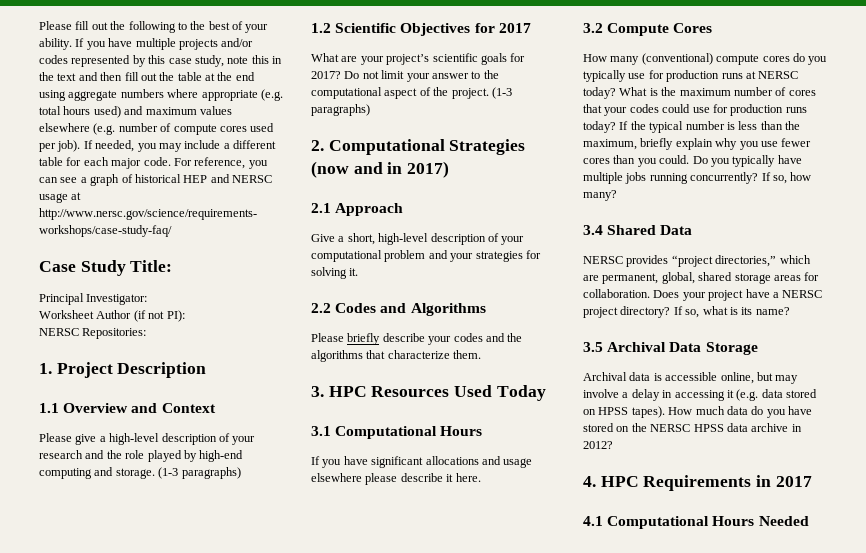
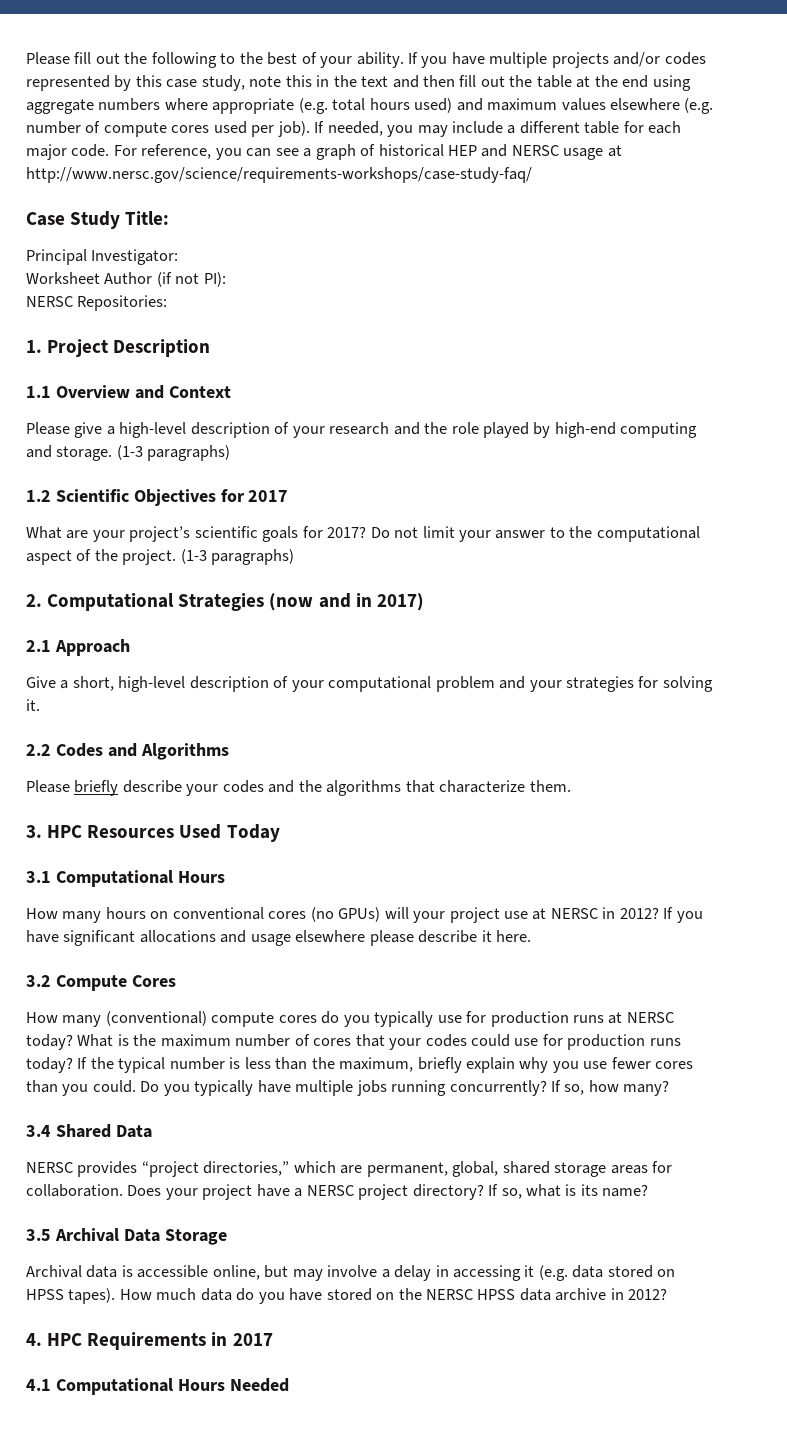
+ How many hours on conventional cores (no GPUs) will your project use at NERSC in 2012?

